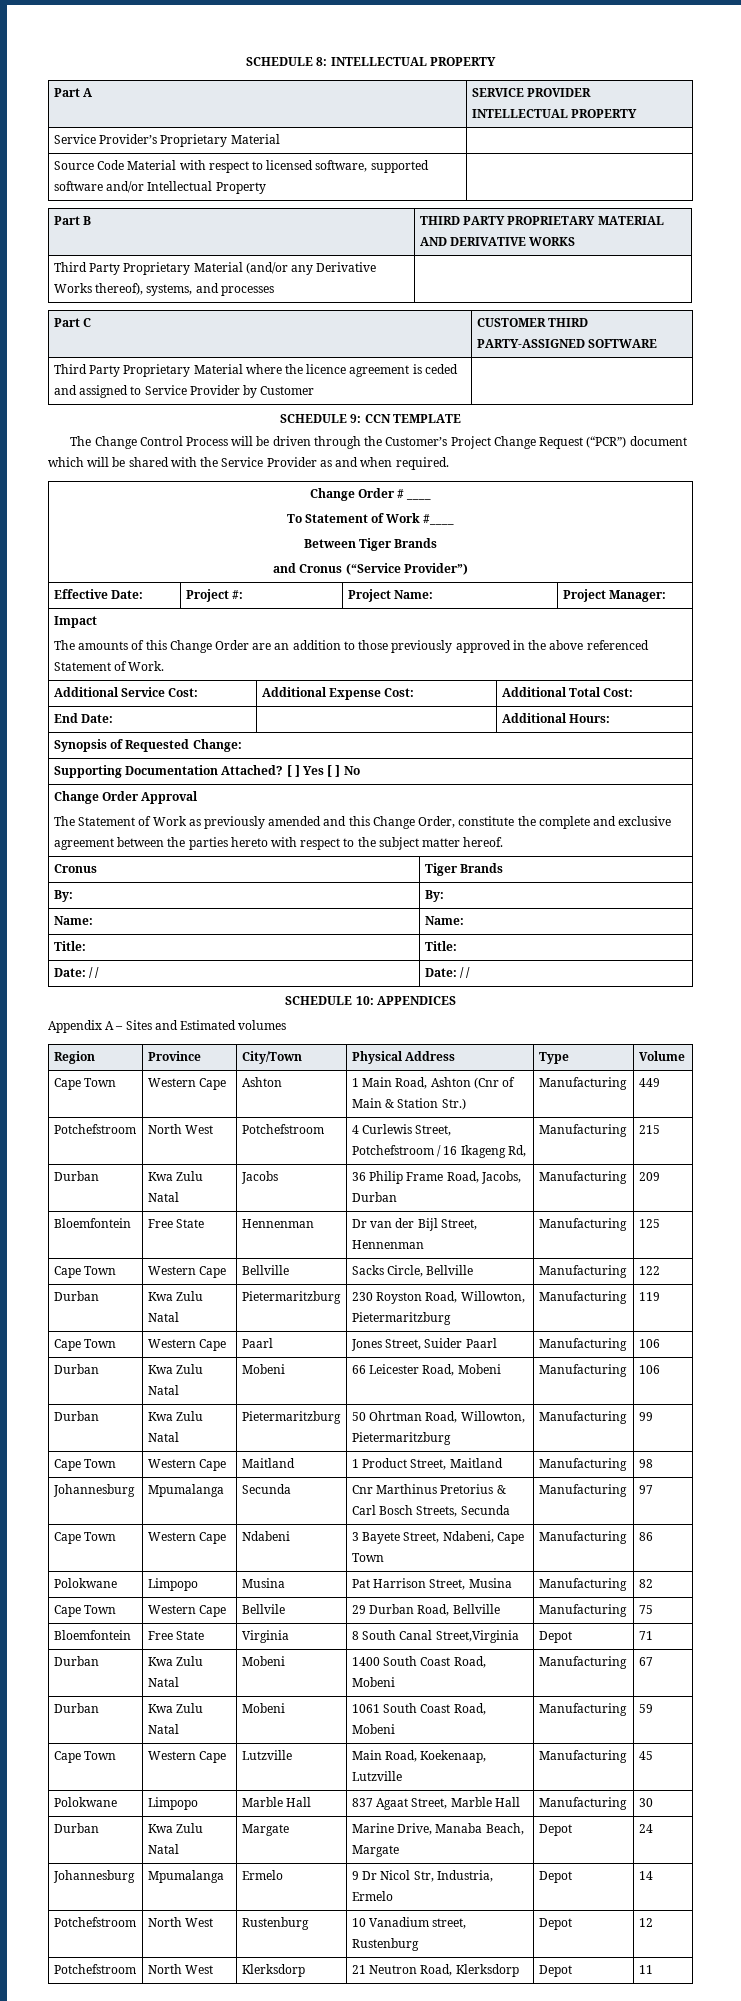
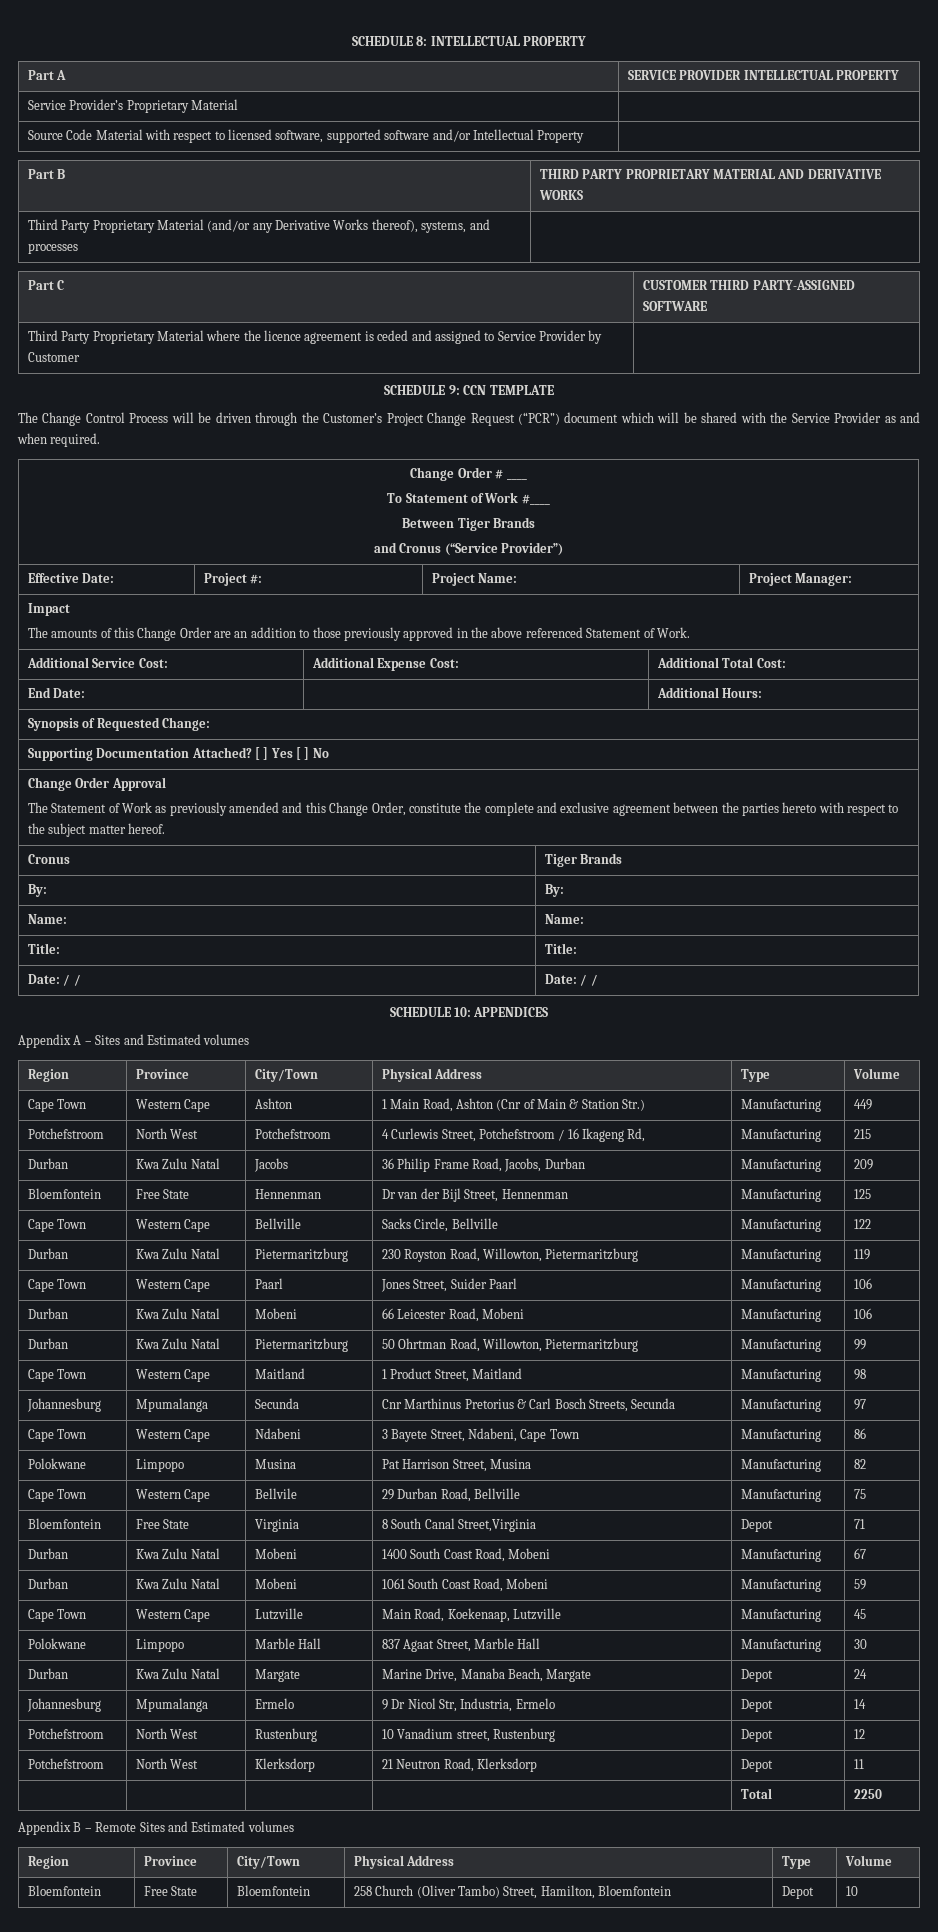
+ | | | | Total | 2250
+ Appendix B – Remote Sites and Estimated volumes
+ Region | Province | City/Town | Physical Address | Type | Volume
+ Bloemfontein | Free State | Bloemfontein | 258 Church (Oliver Tambo) Street, Hamilton, Bloemfontein | Depot | 10

